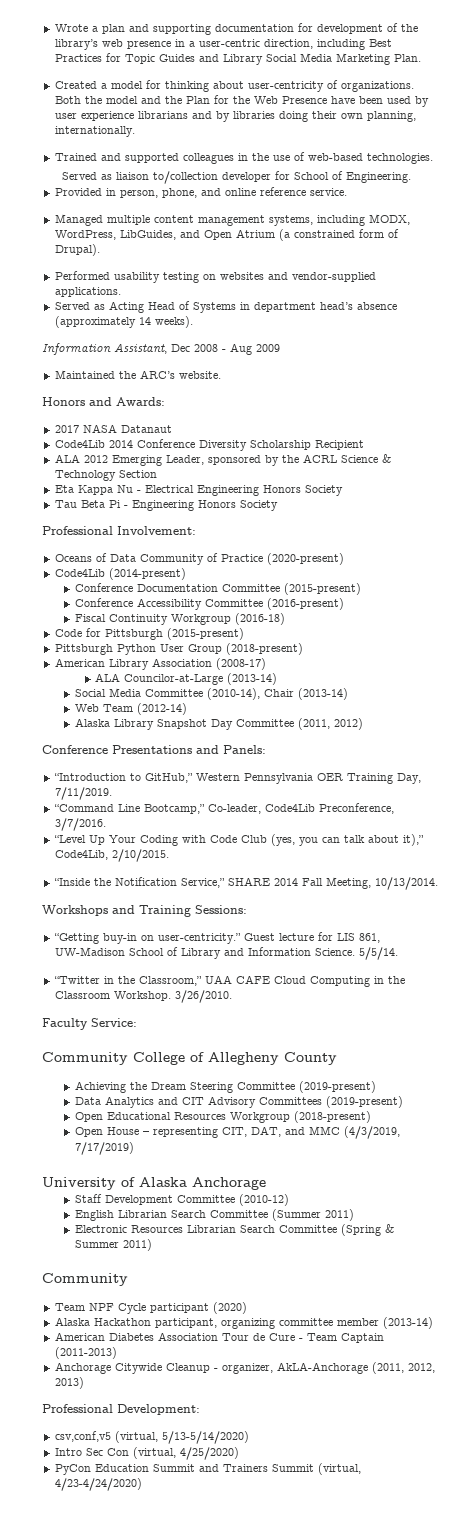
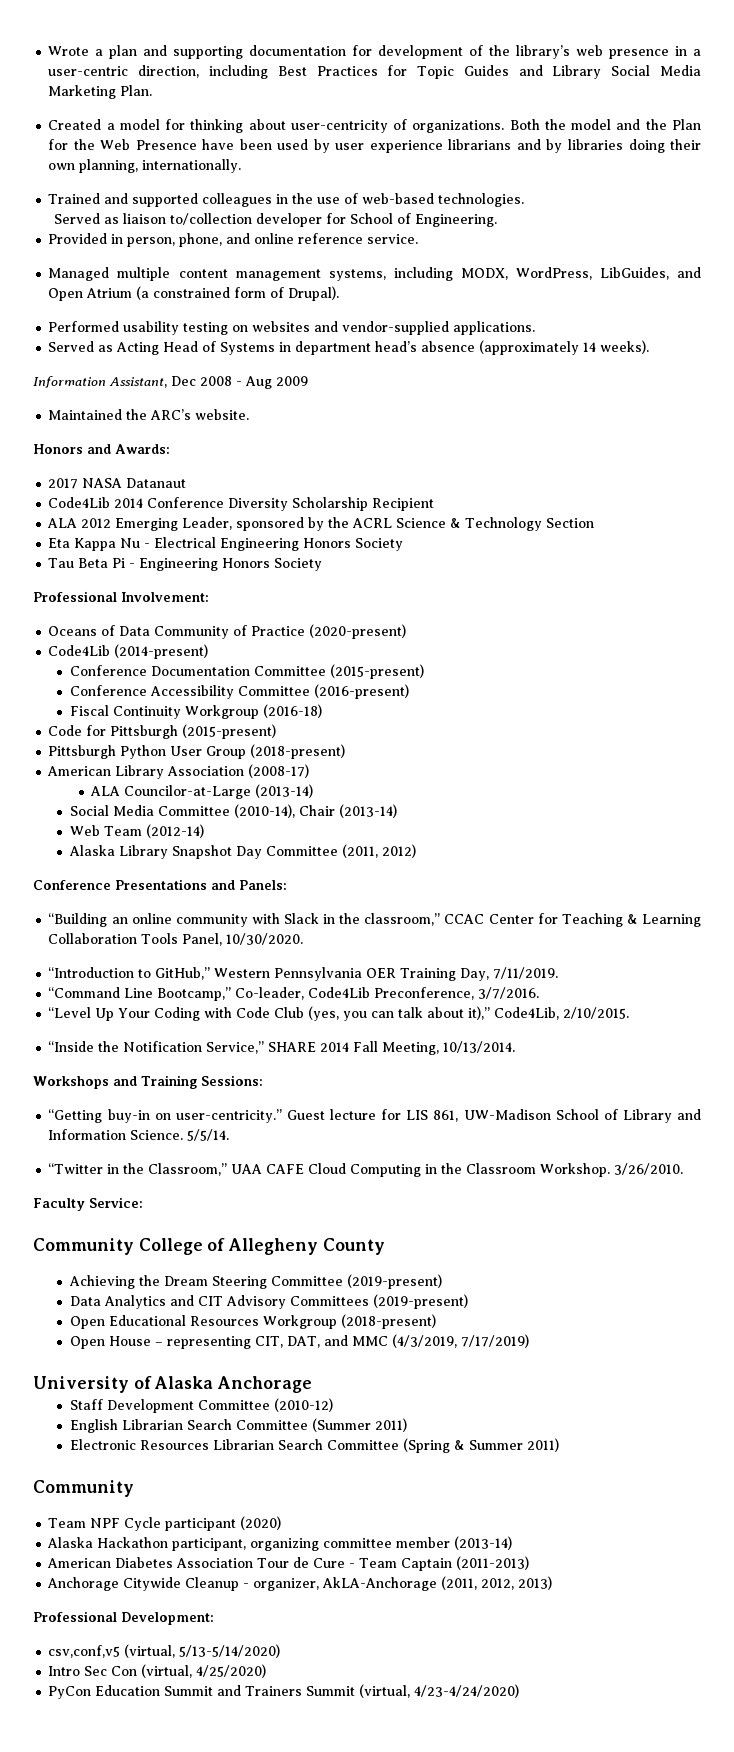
+ “Building an online community with Slack in the classroom,” CCAC Center for Teaching & Learning Collaboration Tools Panel, 10/30/2020.

